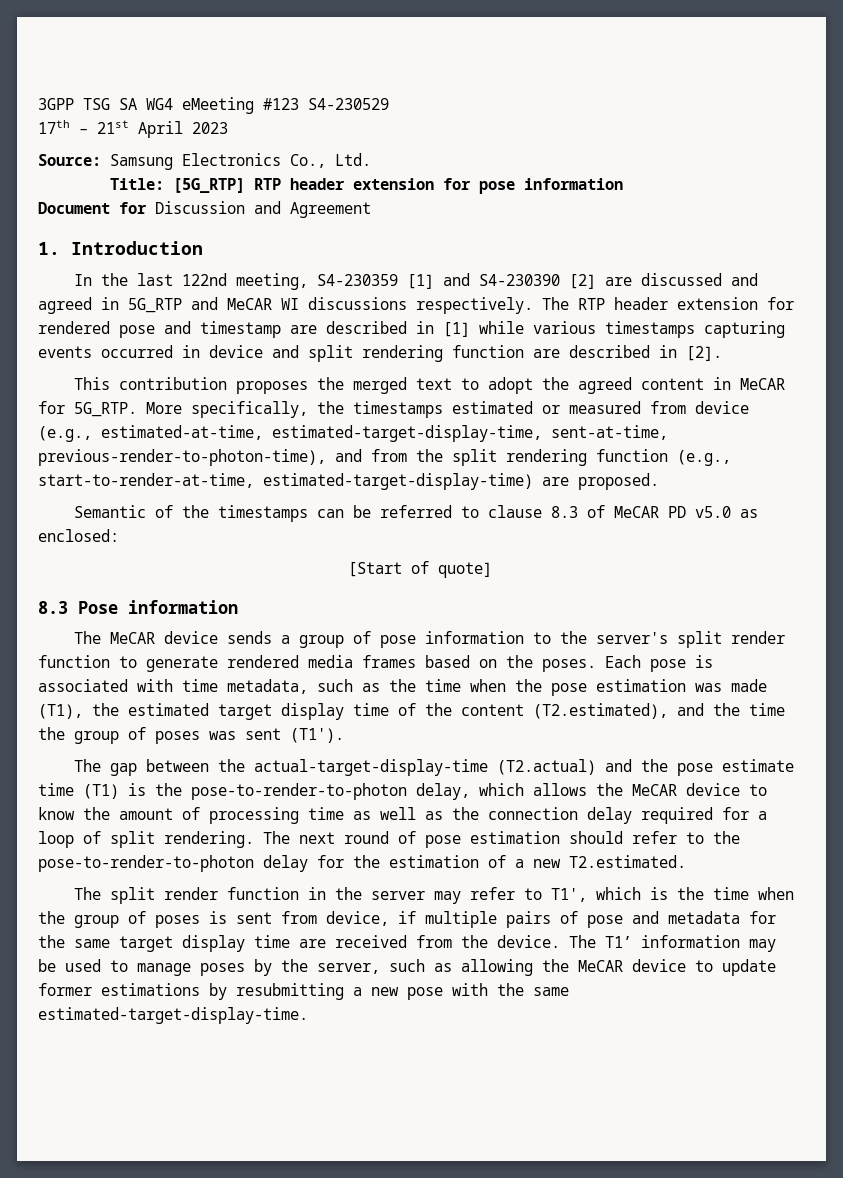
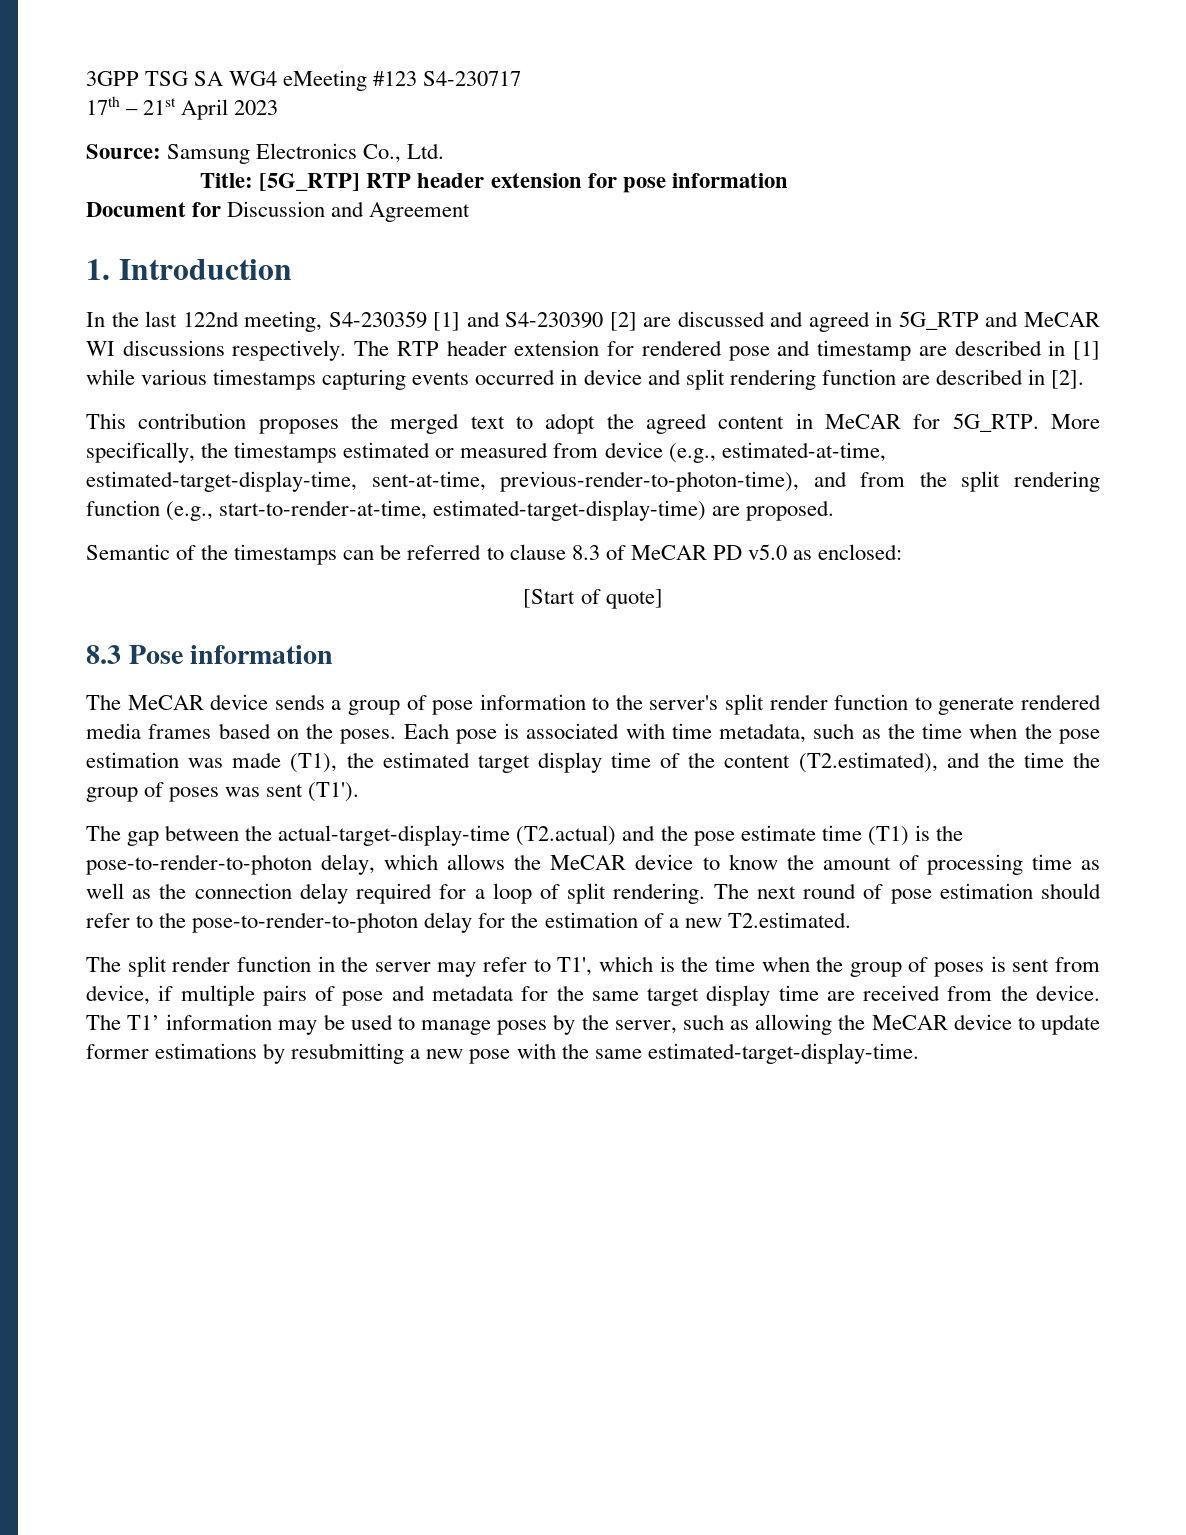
- 3GPP TSG SA WG4 eMeeting #123 S4-230529
+ 3GPP TSG SA WG4 eMeeting #123 S4-230717

